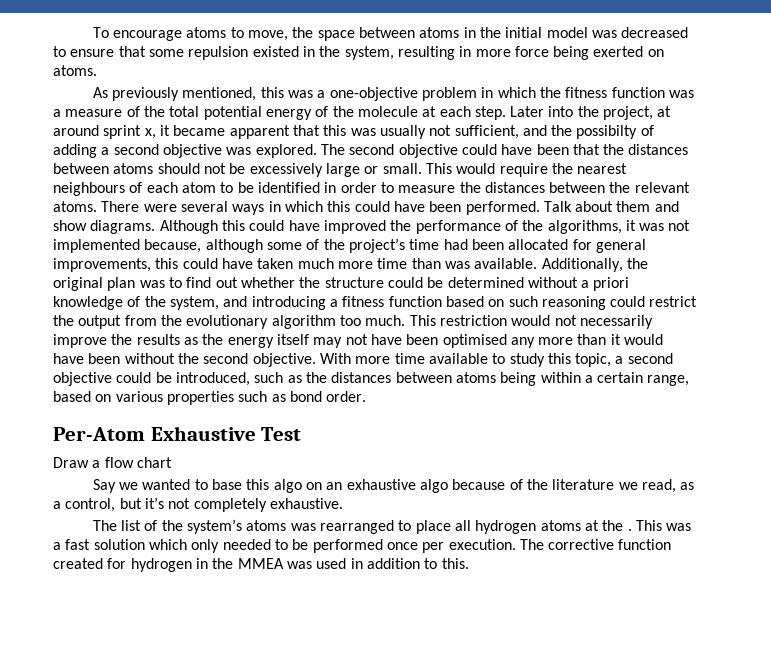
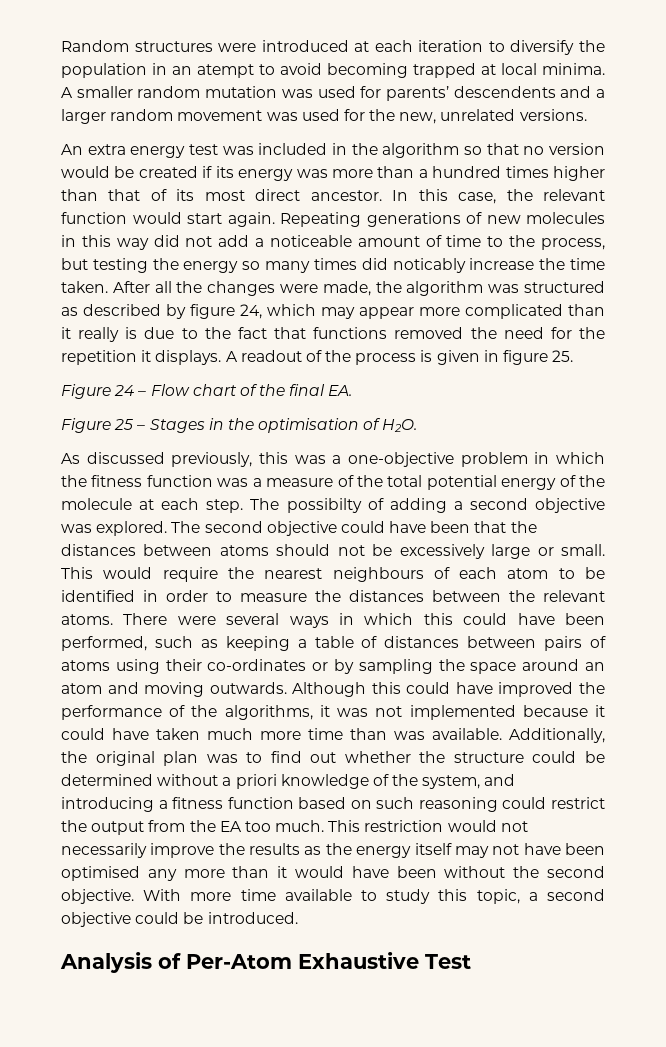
- To encourage atoms to move, the space between atoms in the initial model was decreased to ensure that some repulsion existed in the system, resulting in more force being exerted on atoms.
+ Random structures were introduced at each iteration to diversify the population in an atempt to avoid becoming trapped at local minima. A smaller random mutation was used for parents’ descendents and a larger random movement was used for the new, unrelated versions.
+ An extra energy test was included in the algorithm so that no version would be created if its energy was more than a hundred times higher than that of its most direct ancestor. In this case, the relevant function would start again. Repeating generations of new molecules in this way did not add a noticeable amount of time to the process, but testing the energy so many times did noticably increase the time taken. After all the changes were made, the algorithm was structured as described by figure 24, which may appear more complicated than it really is due to the fact that functions removed the need for the repetition it displays. A readout of the process is given in figure 25.
+ Figure 24 – Flow chart of the final EA.
+ Figure 25 – Stages in the optimisation of H2O.
- As previously mentioned, this was a one-objective problem in which the fitness function was a measure of the total potential energy of the molecule at each step.
+ As discussed previously, this was a one-objective problem in which the fitness function was a measure of the total potential energy of the molecule at each step.
- Later into the project, at around sprint x, it became apparent that this was usually not sufficient, and the possibilty of adding a second objective was explored.
+ The possibilty of adding a second objective was explored.
- There were several ways in which this could have been performed. Talk about them and show diagrams.
+ There were several ways in which this could have been performed, such as keeping a table of distances between pairs of atoms using their co-ordinates or by sampling the space around an atom and moving outwards.
- Although this could have improved the performance of the algorithms, it was not implemented because, although some of the project’s time had been allocated for general improvements, this could have taken much more time than was available.
+ Although this could have improved the performance of the algorithms, it was not implemented because it could have taken much more time than was available.
- Additionally, the original plan was to find out whether the structure could be determined without a priori knowledge of the system, and introducing a fitness function based on such reasoning could restrict the output from the evolutionary algorithm too much.
+ Additionally, the original plan was to find out whether the structure could be determined without a priori knowledge of the system, and introducing a fitness function based on such reasoning could restrict the output from the EA too much.
- With more time available to study this topic, a second objective could be introduced, such as the distances between atoms being within a certain range, based on various properties such as bond order.
- Per-Atom Exhaustive Test
- Draw a flow chart
- Say we wanted to base this algo on an exhaustive algo because of the literature we read, as a control, but it’s not completely exhaustive.
- The list of the system’s atoms was rearranged to place all hydrogen atoms at the . This was a fast solution which only needed to be performed once per execution. The corrective function created for hydrogen in the MMEA was used in addition to this.
+ With more time available to study this topic, a second objective could be introduced.
+ Analysis of Per-Atom Exhaustive Test

